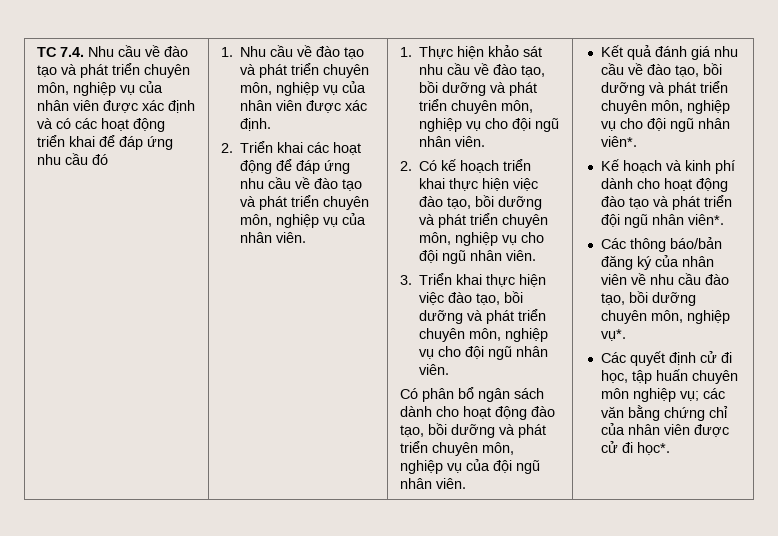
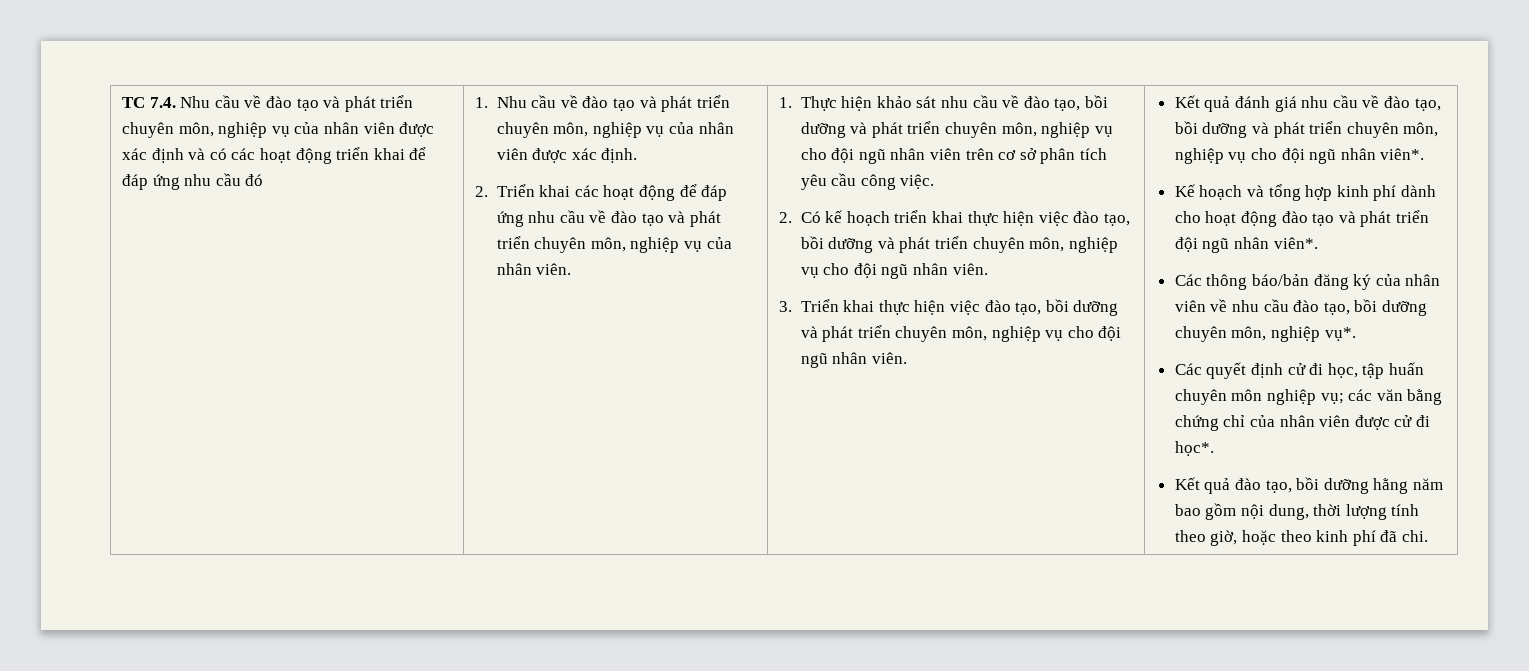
- 1. Thực hiện khảo sát nhu cầu về đào tạo, bồi dưỡng và phát triển chuyên môn, nghiệp vụ cho đội ngũ nhân viên.
+ 1. Thực hiện khảo sát nhu cầu về đào tạo, bồi dưỡng và phát triển chuyên môn, nghiệp vụ cho đội ngũ nhân viên trên cơ sở phân tích yêu cầu công việc.
- Có phân bổ ngân sách dành cho hoạt động đào tạo, bồi dưỡng và phát triển chuyên môn, nghiệp vụ của đội ngũ nhân viên.
- Kế hoạch và kinh phí dành cho hoạt động đào tạo và phát triển đội ngũ nhân viên*.
+ Kế hoạch và tổng hợp kinh phí dành cho hoạt động đào tạo và phát triển đội ngũ nhân viên*.
+ Kết quả đào tạo, bồi dưỡng hằng năm bao gồm nội dung, thời lượng tính theo giờ, hoặc theo kinh phí đã chi.

